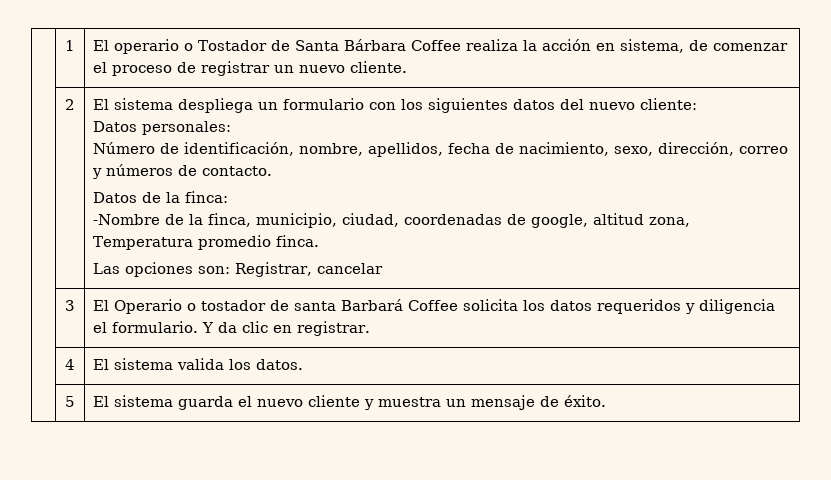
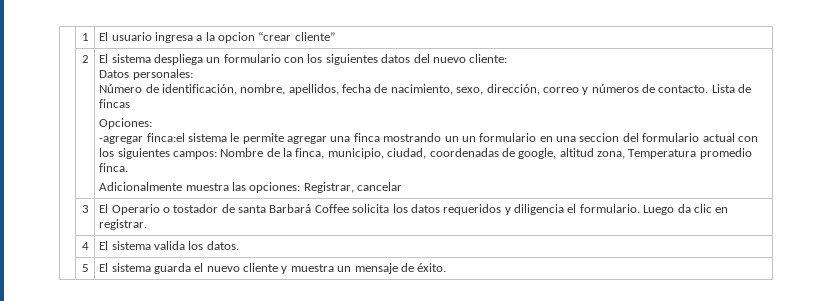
- | 1 | El operario o Tostador de Santa Bárbara Coffee realiza la acción en sistema, de comenzar el proceso de registrar un nuevo cliente.
+ | 1 | El usuario ingresa a la opcion “crear cliente”
- Número de identificación, nombre, apellidos, fecha de nacimiento, sexo, dirección, correo y números de contacto.
- Datos de la finca:
- -Nombre de la finca, municipio, ciudad, coordenadas de google, altitud zona, Temperatura promedio finca.
+ Número de identificación, nombre, apellidos, fecha de nacimiento, sexo, dirección, correo y números de contacto. Lista de fincas
+ Opciones:
+ -agregar finca:el sistema le permite agregar una finca mostrando un un formulario en una seccion del formulario actual con los siguientes campos: Nombre de la finca, municipio, ciudad, coordenadas de google, altitud zona, Temperatura promedio finca.
- Las opciones son: Registrar, cancelar
+ Adicionalmente muestra las opciones: Registrar, cancelar
- | 3 | El Operario o tostador de santa Barbará Coffee solicita los datos requeridos y diligencia el formulario. Y da clic en registrar.
+ | 3 | El Operario o tostador de santa Barbará Coffee solicita los datos requeridos y diligencia el formulario. Luego da clic en registrar.

